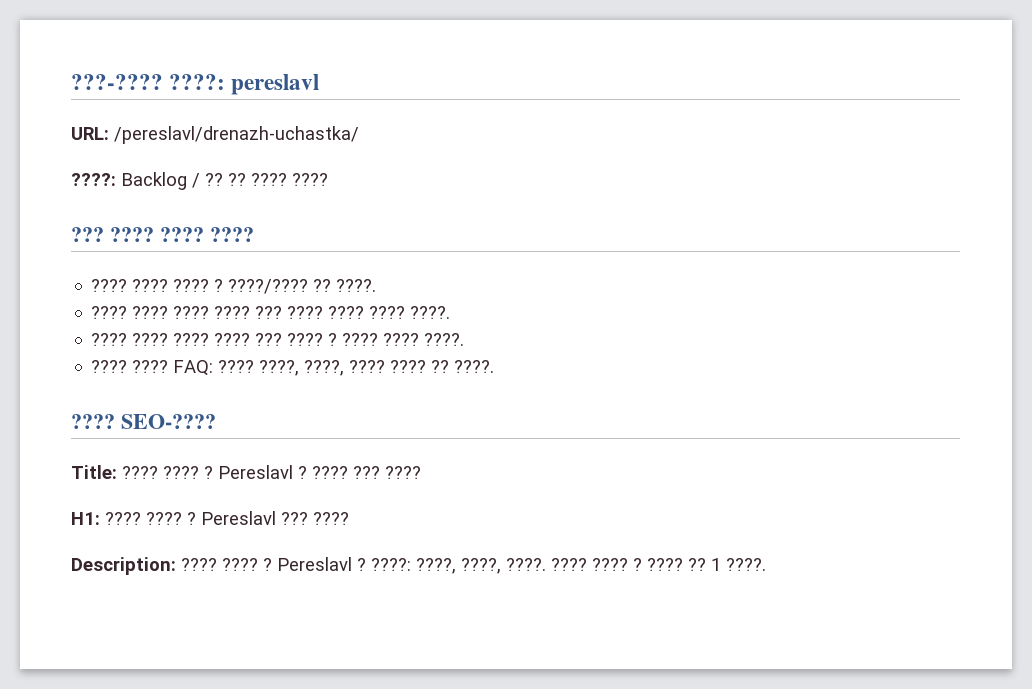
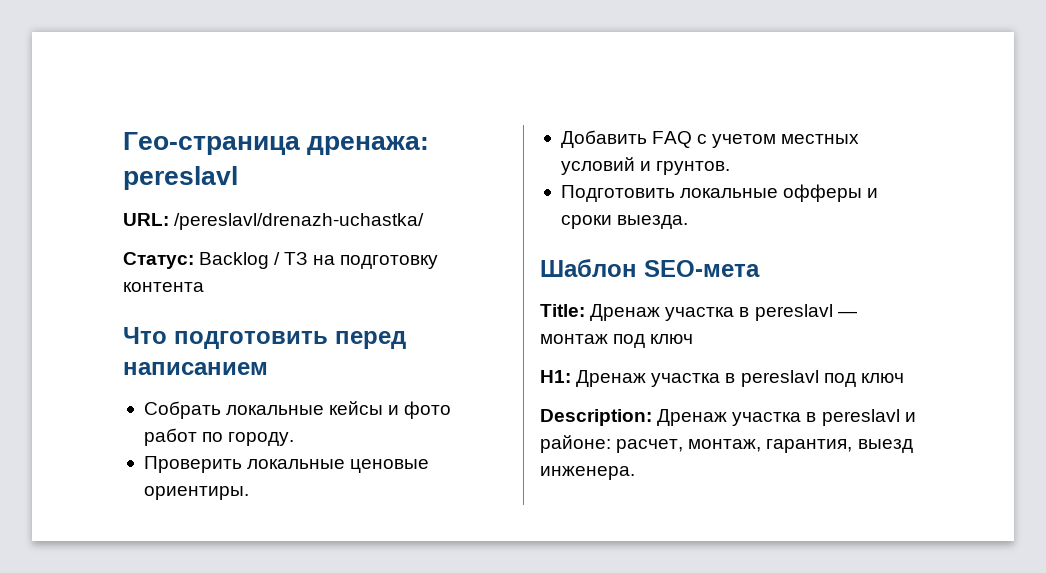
- ???-???? ????: pereslavl
+ Гео-страница дренажа: pereslavl
- ????: Backlog / ?? ?? ???? ????
- ??? ???? ???? ????
- ???? ???? ???? ? ????/???? ?? ????.
- ???? ???? ???? ???? ??? ???? ???? ???? ????.
- ???? ???? ???? ???? ??? ???? ? ???? ???? ????.
- ???? ???? FAQ: ???? ????, ????, ???? ???? ?? ????.
- ???? SEO-????
- Title: ???? ???? ? Pereslavl ? ???? ??? ????
- H1: ???? ???? ? Pereslavl ??? ????
- Description: ???? ???? ? Pereslavl ? ????: ????, ????, ????. ???? ???? ? ???? ?? 1 ????.
+ Статус: Backlog / ТЗ на подготовку контента
+ Что подготовить перед написанием
+ Собрать локальные кейсы и фото работ по городу.
+ Проверить локальные ценовые ориентиры.
+ Добавить FAQ с учетом местных условий и грунтов.
+ Подготовить локальные офферы и сроки выезда.
+ Шаблон SEO-мета
+ Title: Дренаж участка в pereslavl — монтаж под ключ
+ H1: Дренаж участка в pereslavl под ключ
+ Description: Дренаж участка в pereslavl и районе: расчет, монтаж, гарантия, выезд инженера.

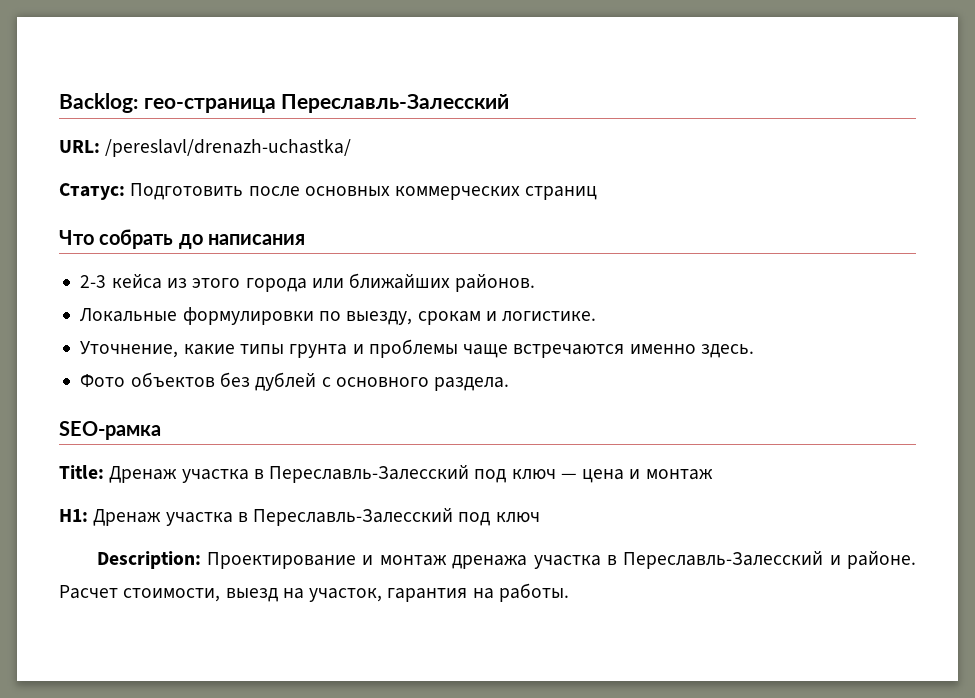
- Гео-страница дренажа: pereslavl
+ Backlog: гео-страница Переславль-Залесский
- Статус: Backlog / ТЗ на подготовку контента
- Что подготовить перед написанием
- Собрать локальные кейсы и фото работ по городу.
- Проверить локальные ценовые ориентиры.
- Добавить FAQ с учетом местных условий и грунтов.
- Подготовить локальные офферы и сроки выезда.
- Шаблон SEO-мета
+ Статус: Подготовить после основных коммерческих страниц
+ Что собрать до написания
+ 2-3 кейса из этого города или ближайших районов.
+ Локальные формулировки по выезду, срокам и логистике.
+ Уточнение, какие типы грунта и проблемы чаще встречаются именно здесь.
+ Фото объектов без дублей с основного раздела.
+ SEO-рамка
- Title: Дренаж участка в pereslavl — монтаж под ключ
+ Title: Дренаж участка в Переславль-Залесский под ключ — цена и монтаж
- H1: Дренаж участка в pereslavl под ключ
+ H1: Дренаж участка в Переславль-Залесский под ключ
- Description: Дренаж участка в pereslavl и районе: расчет, монтаж, гарантия, выезд инженера.
+ Description: Проектирование и монтаж дренажа участка в Переславль-Залесский и районе. Расчет стоимости, выезд на участок, гарантия на работы.

